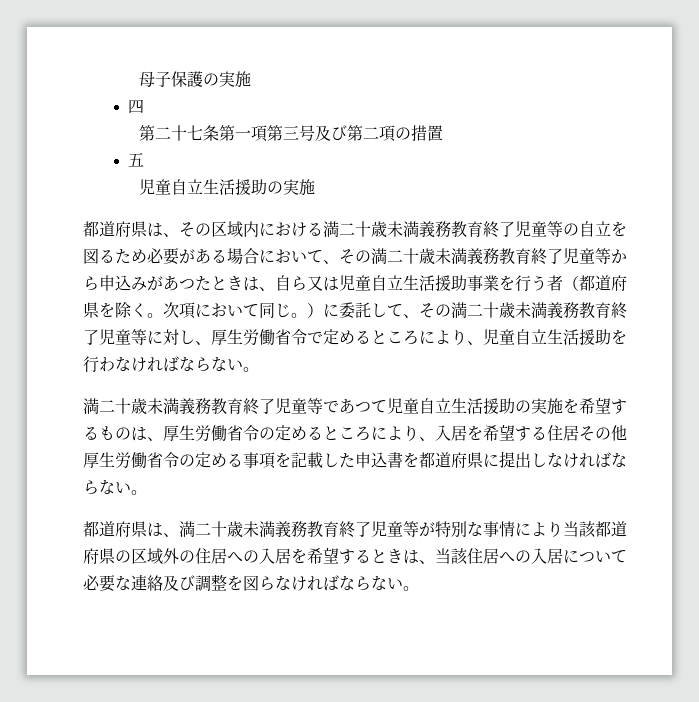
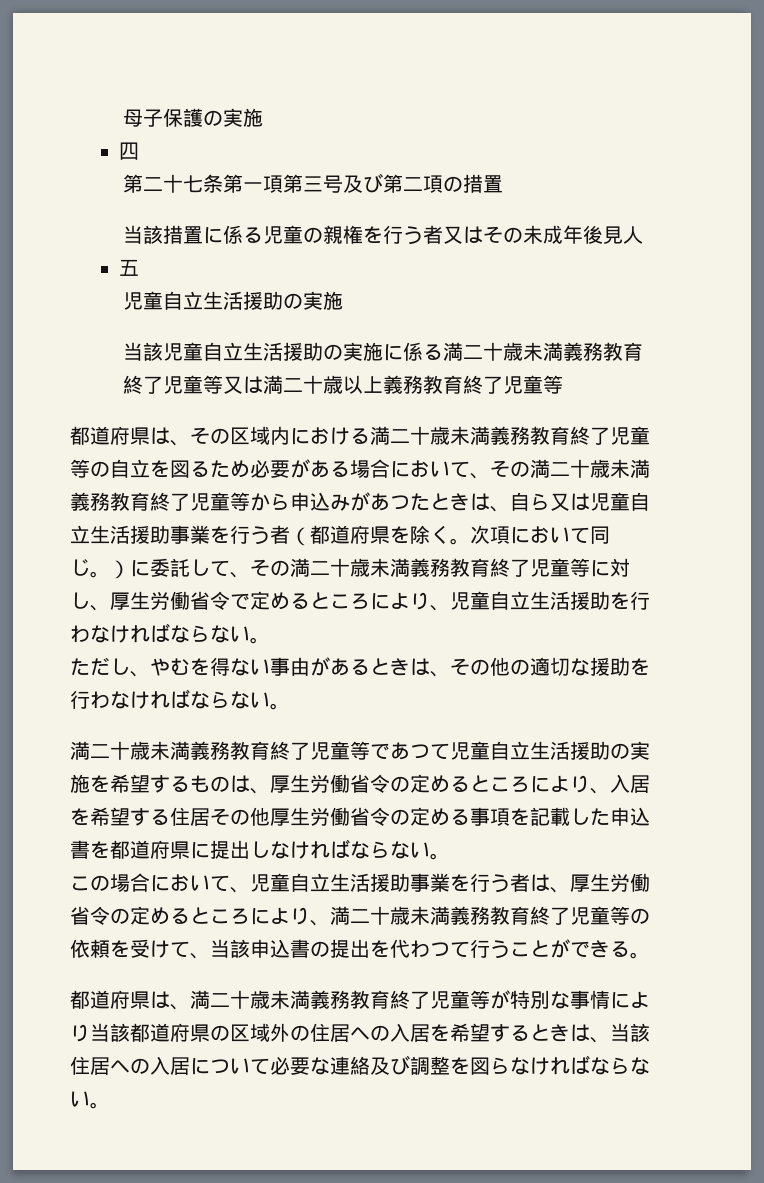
+ 当該措置に係る児童の親権を行う者又はその未成年後見人
+ 当該児童自立生活援助の実施に係る満二十歳未満義務教育終了児童等又は満二十歳以上義務教育終了児童等
+ ただし、やむを得ない事由があるときは、その他の適切な援助を行わなければならない。
+ この場合において、児童自立生活援助事業を行う者は、厚生労働省令の定めるところにより、満二十歳未満義務教育終了児童等の依頼を受けて、当該申込書の提出を代わつて行うことができる。

